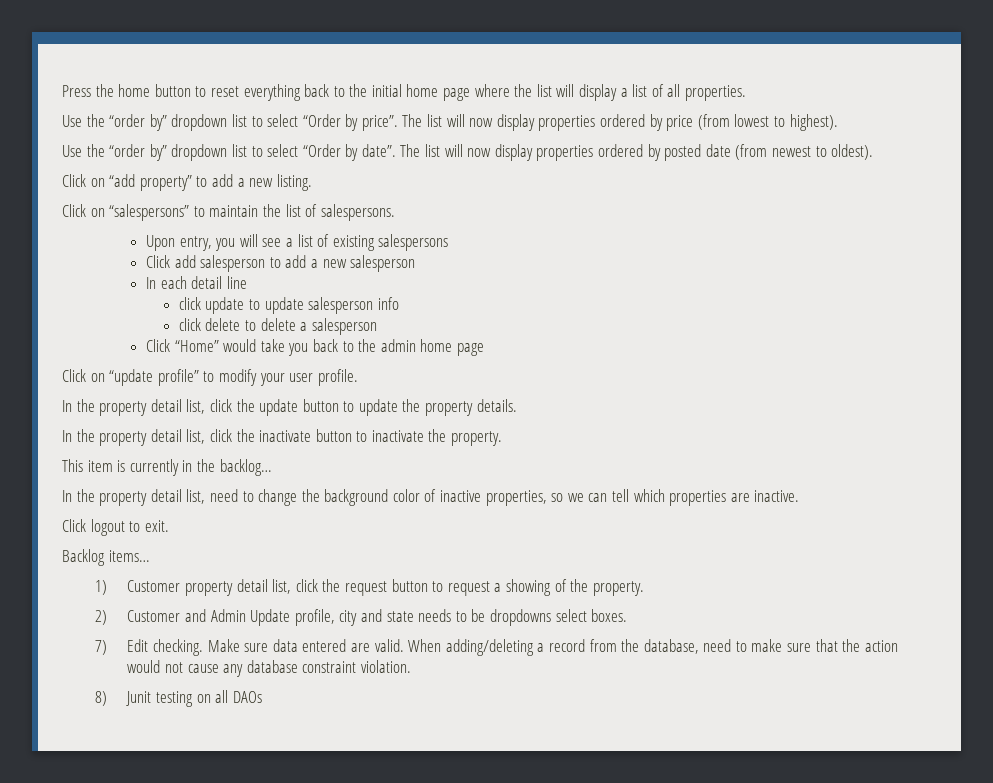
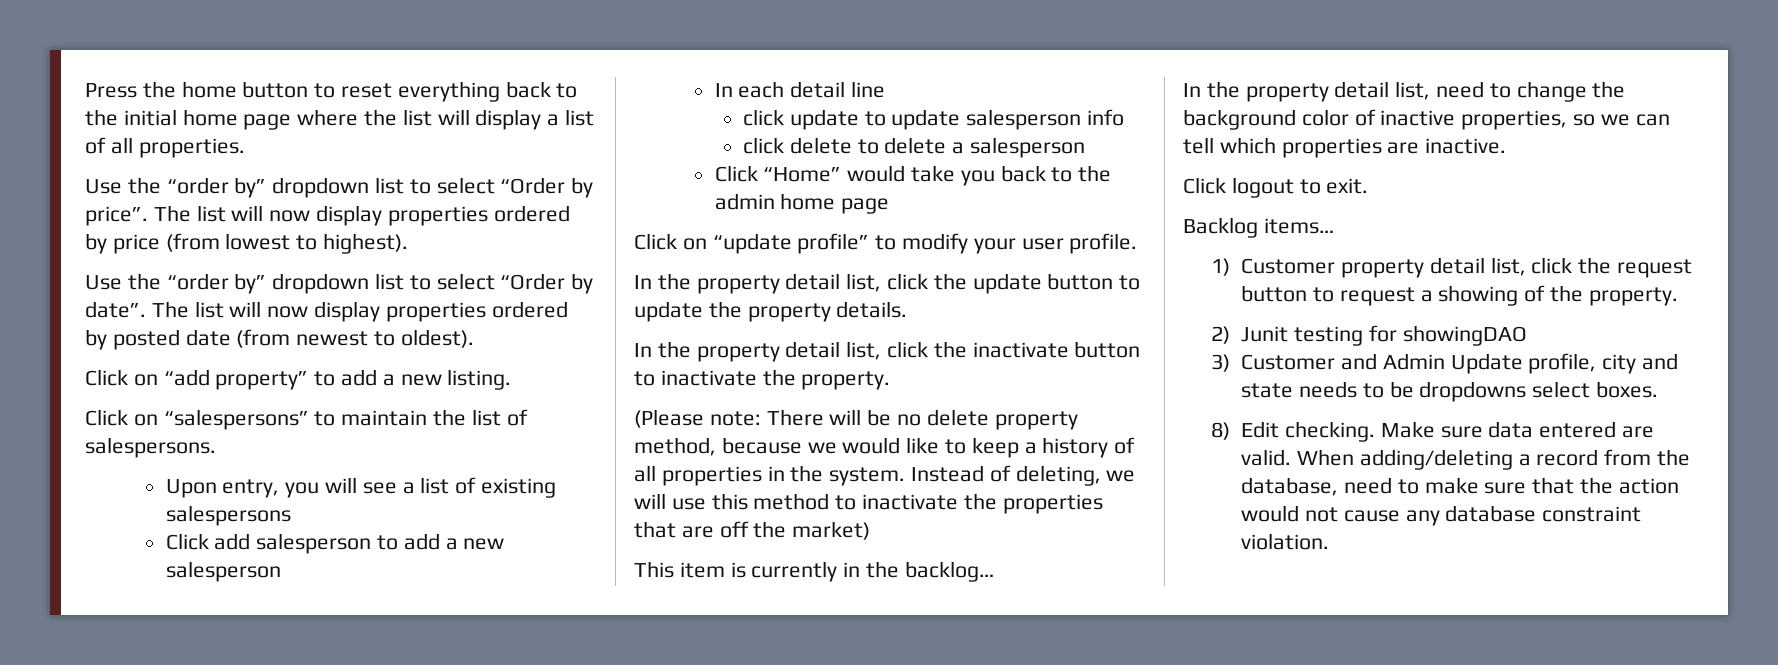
+ (Please note: There will be no delete property method, because we would like to keep a history of all properties in the system. Instead of deleting, we will use this method to inactivate the properties that are off the market)
- 2) Customer and Admin Update profile, city and state needs to be dropdowns select boxes.
+ 2) Junit testing for showingDAO
+ 3) Customer and Admin Update profile, city and state needs to be dropdowns select boxes.
- 7) Edit checking.
+ 8) Edit checking.
- 8) Junit testing on all DAOs

